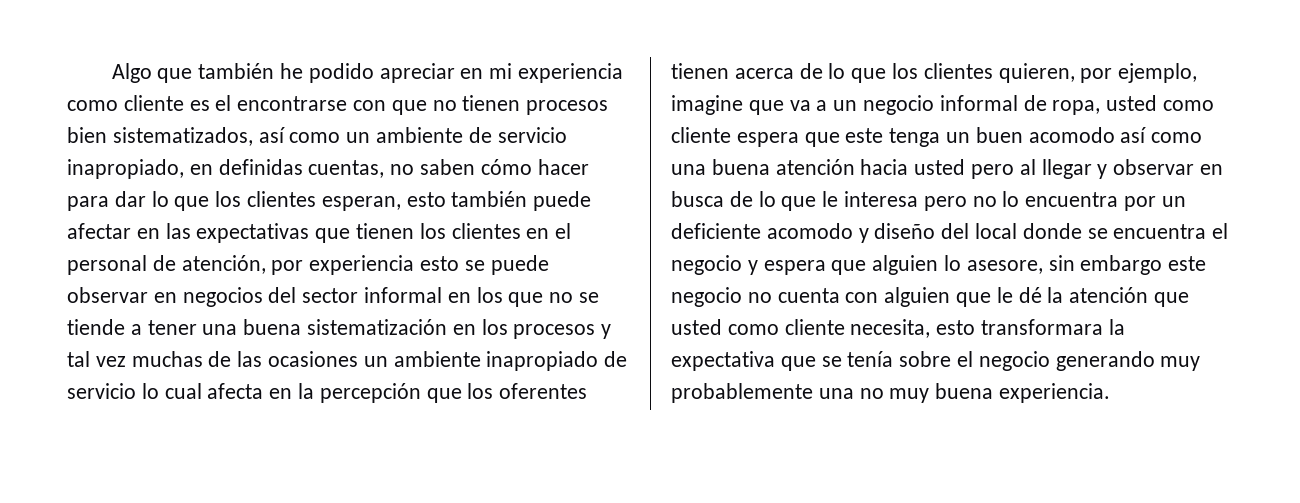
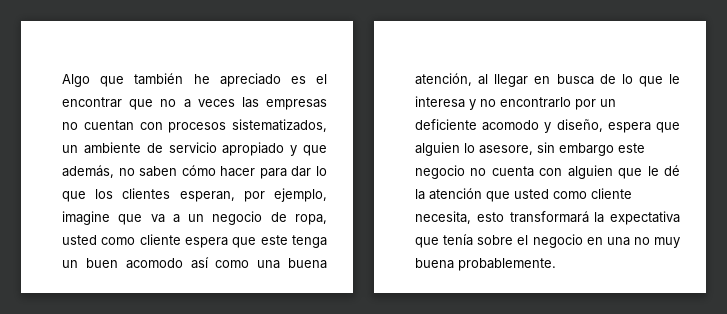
- Algo que también he podido apreciar en mi experiencia como cliente es el encontrarse con que no tienen procesos bien sistematizados, así como un ambiente de servicio inapropiado, en definidas cuentas, no saben cómo hacer para dar lo que los clientes esperan, esto también puede afectar en las expectativas que tienen los clientes en el personal de atención, por experiencia esto se puede observar en negocios del sector informal en los que no se tiende a tener una buena sistematización en los procesos y tal vez muchas de las ocasiones un ambiente inapropiado de servicio lo cual afecta en la percepción que los oferentes tienen acerca de lo que los clientes quieren, por ejemplo, imagine que va a un negocio informal de ropa, usted como cliente espera que este tenga un buen acomodo así como una buena atención hacia usted pero al llegar y observar en busca de lo que le interesa pero no lo encuentra por un deficiente acomodo y diseño del local donde se encuentra el negocio y espera que alguien lo asesore, sin embargo este negocio no cuenta con alguien que le dé la atención que usted como cliente necesita, esto transformara la expectativa que se tenía sobre el negocio generando muy probablemente una no muy buena experiencia.
+ Algo que también he apreciado es el encontrar que no a veces las empresas no cuentan con procesos sistematizados, un ambiente de servicio apropiado y que además, no saben cómo hacer para dar lo que los clientes esperan, por ejemplo, imagine que va a un negocio de ropa, usted como cliente espera que este tenga un buen acomodo así como una buena atención, al llegar en busca de lo que le interesa y no encontrarlo por un deficiente acomodo y diseño, espera que alguien lo asesore, sin embargo este negocio no cuenta con alguien que le dé la atención que usted como cliente necesita, esto transformará la expectativa que tenía sobre el negocio en una no muy buena probablemente.

